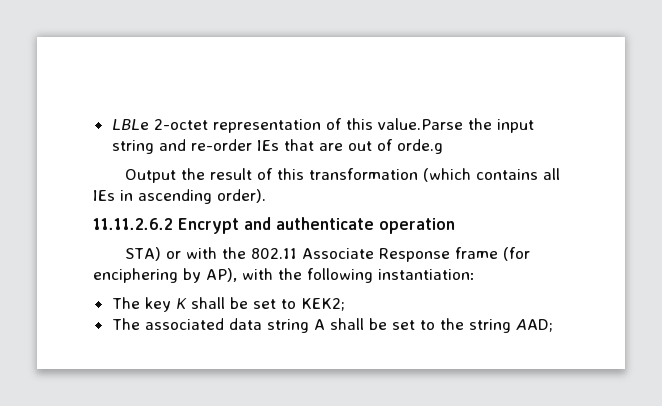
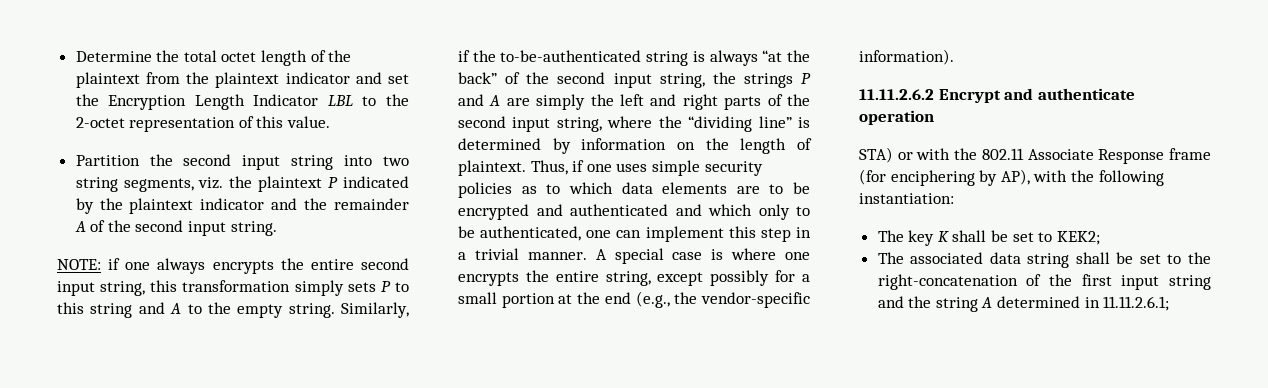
- LBLe 2-octet representation of this value.Parse the input string and re-order IEs that are out of orde.g
- Output the result of this transformation (which contains all IEs in ascending order).
+ Determine the total octet length of the plaintext from the plaintext indicator and set the Encryption Length Indicator LBL to the 2-octet representation of this value.
+ Partition the second input string into two string segments, viz. the plaintext P indicated by the plaintext indicator and the remainder A of the second input string.
+ NOTE: if one always encrypts the entire second input string, this transformation simply sets P to this string and A to the empty string. Similarly, if the to-be-authenticated string is always “at the back” of the second input string, the strings P and A are simply the left and right parts of the second input string, where the “dividing line” is determined by information on the length of plaintext. Thus, if one uses simple security policies as to which data elements are to be encrypted and authenticated and which only to be authenticated, one can implement this step in a trivial manner. A special case is where one encrypts the entire string, except possibly for a small portion at the end (e.g., the vendor-specific information).
- The associated data string A shall be set to the string AAD;
+ The associated data string shall be set to the right-concatenation of the first input string and the string A determined in 11.11.2.6.1;

